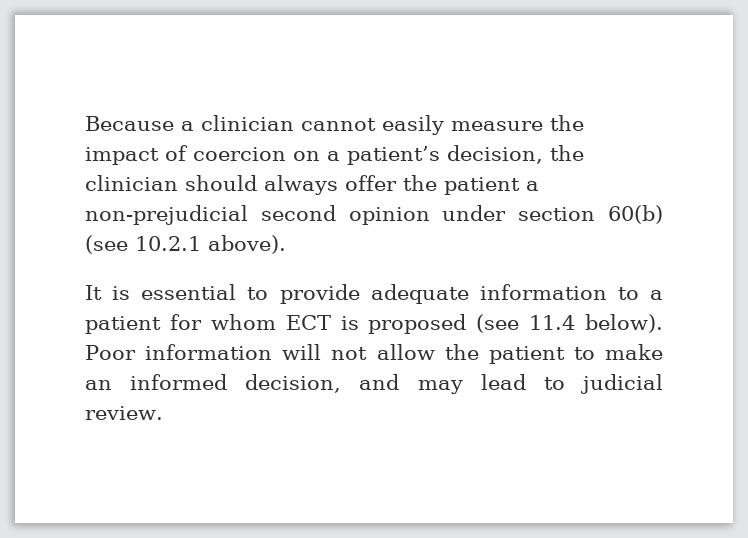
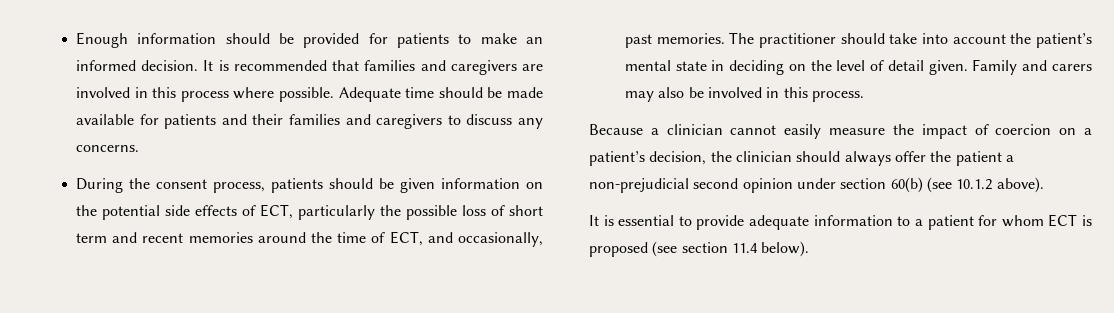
+ Enough information should be provided for patients to make an informed decision. It is recommended that families and caregivers are involved in this process where possible. Adequate time should be made available for patients and their families and caregivers to discuss any concerns.
+ During the consent process, patients should be given information on the potential side effects of ECT, particularly the possible loss of short term and recent memories around the time of ECT, and occasionally, past memories. The practitioner should take into account the patient’s mental state in deciding on the level of detail given. Family and carers may also be involved in this process.
- Because a clinician cannot easily measure the impact of coercion on a patient’s decision, the clinician should always offer the patient a non-prejudicial second opinion under section 60(b) (see 10.2.1 above).
+ Because a clinician cannot easily measure the impact of coercion on a patient’s decision, the clinician should always offer the patient a non-prejudicial second opinion under section 60(b) (see 10.1.2 above).
- It is essential to provide adequate information to a patient for whom ECT is proposed (see 11.4 below). Poor information will not allow the patient to make an informed decision, and may lead to judicial review.
+ It is essential to provide adequate information to a patient for whom ECT is proposed (see section 11.4 below).

